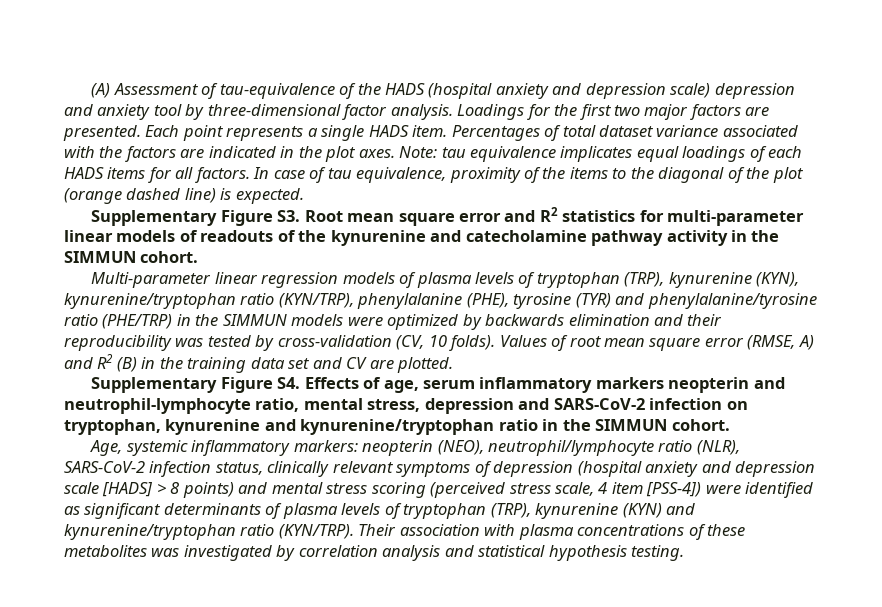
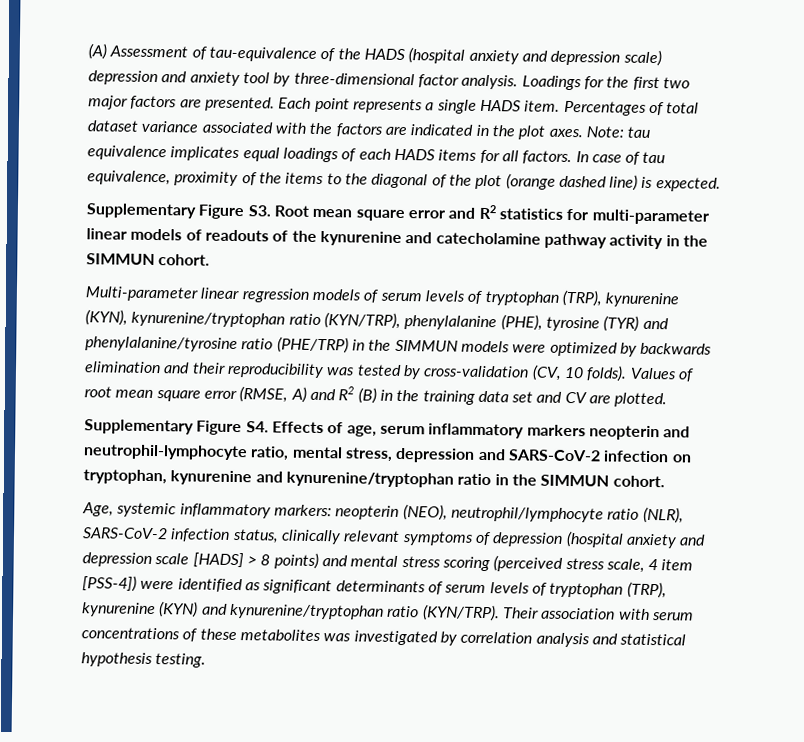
- Multi-parameter linear regression models of plasma levels of tryptophan (TRP), kynurenine (KYN), kynurenine/tryptophan ratio (KYN/TRP), phenylalanine (PHE), tyrosine (TYR) and phenylalanine/tyrosine ratio (PHE/TRP) in the SIMMUN models were optimized by backwards elimination and their reproducibility was tested by cross-validation (CV, 10 folds).
+ Multi-parameter linear regression models of serum levels of tryptophan (TRP), kynurenine (KYN), kynurenine/tryptophan ratio (KYN/TRP), phenylalanine (PHE), tyrosine (TYR) and phenylalanine/tyrosine ratio (PHE/TRP) in the SIMMUN models were optimized by backwards elimination and their reproducibility was tested by cross-validation (CV, 10 folds).
- Age, systemic inflammatory markers: neopterin (NEO), neutrophil/lymphocyte ratio (NLR), SARS-CoV-2 infection status, clinically relevant symptoms of depression (hospital anxiety and depression scale [HADS] > 8 points) and mental stress scoring (perceived stress scale, 4 item [PSS-4]) were identified as significant determinants of plasma levels of tryptophan (TRP), kynurenine (KYN) and kynurenine/tryptophan ratio (KYN/TRP).
+ Age, systemic inflammatory markers: neopterin (NEO), neutrophil/lymphocyte ratio (NLR), SARS-CoV-2 infection status, clinically relevant symptoms of depression (hospital anxiety and depression scale [HADS] > 8 points) and mental stress scoring (perceived stress scale, 4 item [PSS-4]) were identified as significant determinants of serum levels of tryptophan (TRP), kynurenine (KYN) and kynurenine/tryptophan ratio (KYN/TRP).
- Their association with plasma concentrations of these metabolites was investigated by correlation analysis and statistical hypothesis testing.
+ Their association with serum concentrations of these metabolites was investigated by correlation analysis and statistical hypothesis testing.

